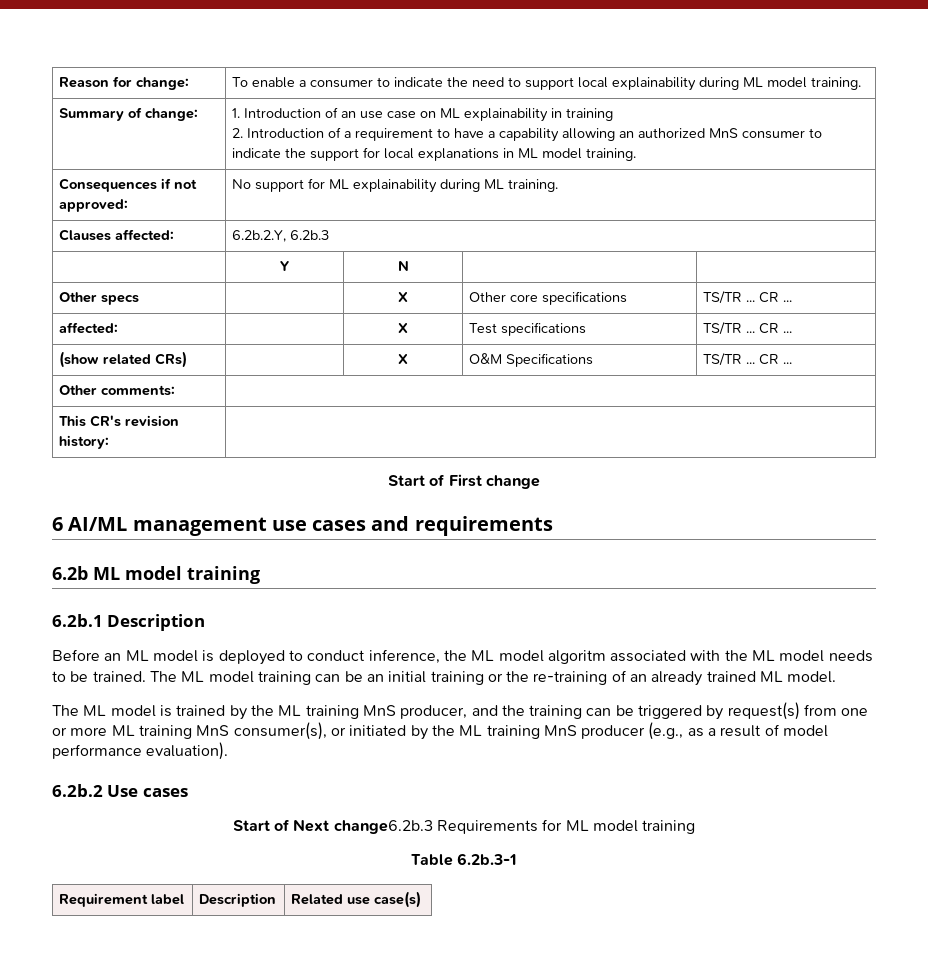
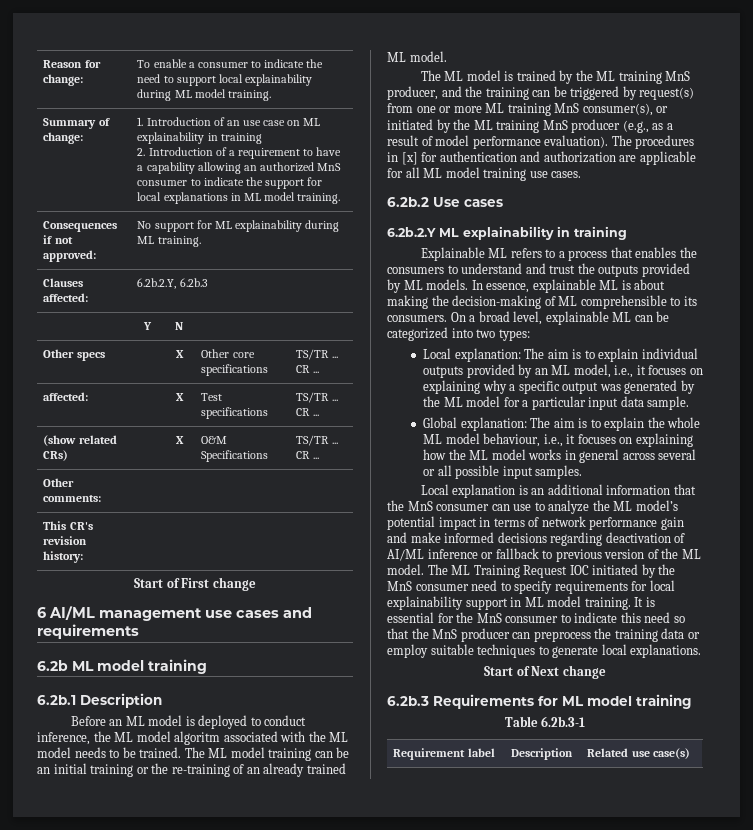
- The ML model is trained by the ML training MnS producer, and the training can be triggered by request(s) from one or more ML training MnS consumer(s), or initiated by the ML training MnS producer (e.g., as a result of model performance evaluation).
+ The ML model is trained by the ML training MnS producer, and the training can be triggered by request(s) from one or more ML training MnS consumer(s), or initiated by the ML training MnS producer (e.g., as a result of model performance evaluation). The procedures in [x] for authentication and authorization are applicable for all ML model training use cases.
  6.2b.2 Use cases
+ 6.2b.2.Y ML explainability in training
+ Explainable ML refers to a process that enables the consumers to understand and trust the outputs provided by ML models. In essence, explainable ML is about making the decision-making of ML comprehensible to its consumers. On a broad level, explainable ML can be categorized into two types:
+ Local explanation: The aim is to explain individual outputs provided by an ML model, i.e., it focuses on explaining why a specific output was generated by the ML model for a particular input data sample.
+ Global explanation: The aim is to explain the whole ML model behaviour, i.e., it focuses on explaining how the ML model works in general across several or all possible input samples.
+ Local explanation is an additional information that the MnS consumer can use to analyze the ML model’s potential impact in terms of network performance gain and make informed decisions regarding deactivation of AI/ML inference or fallback to previous version of the ML model. The ML Training Request IOC initiated by the MnS consumer need to specify requirements for local explainability support in ML model training. It is essential for the MnS consumer to indicate this need so that the MnS producer can preprocess the training data or employ suitable techniques to generate local explanations.
- Start of Next change6.2b.3 Requirements for ML model training
+ Start of Next change
+ 6.2b.3 Requirements for ML model training

